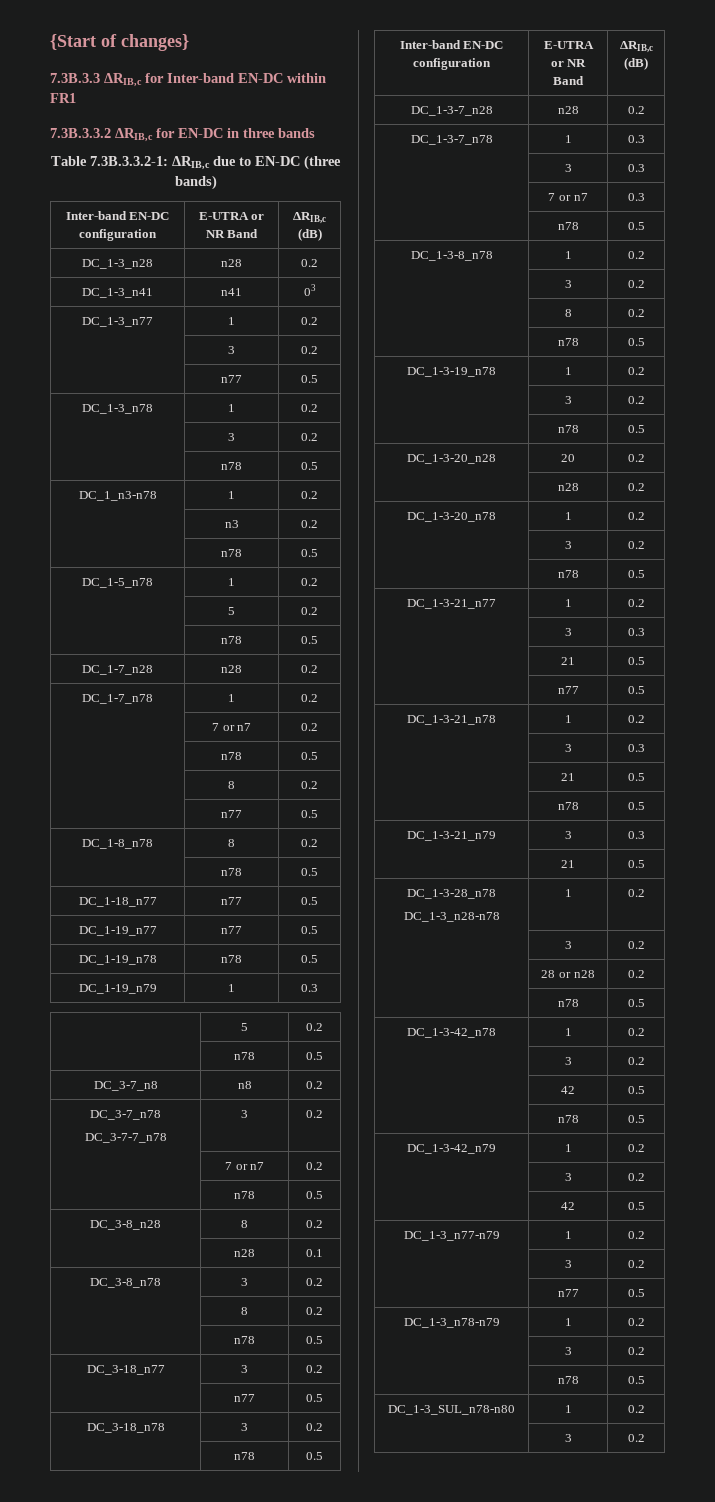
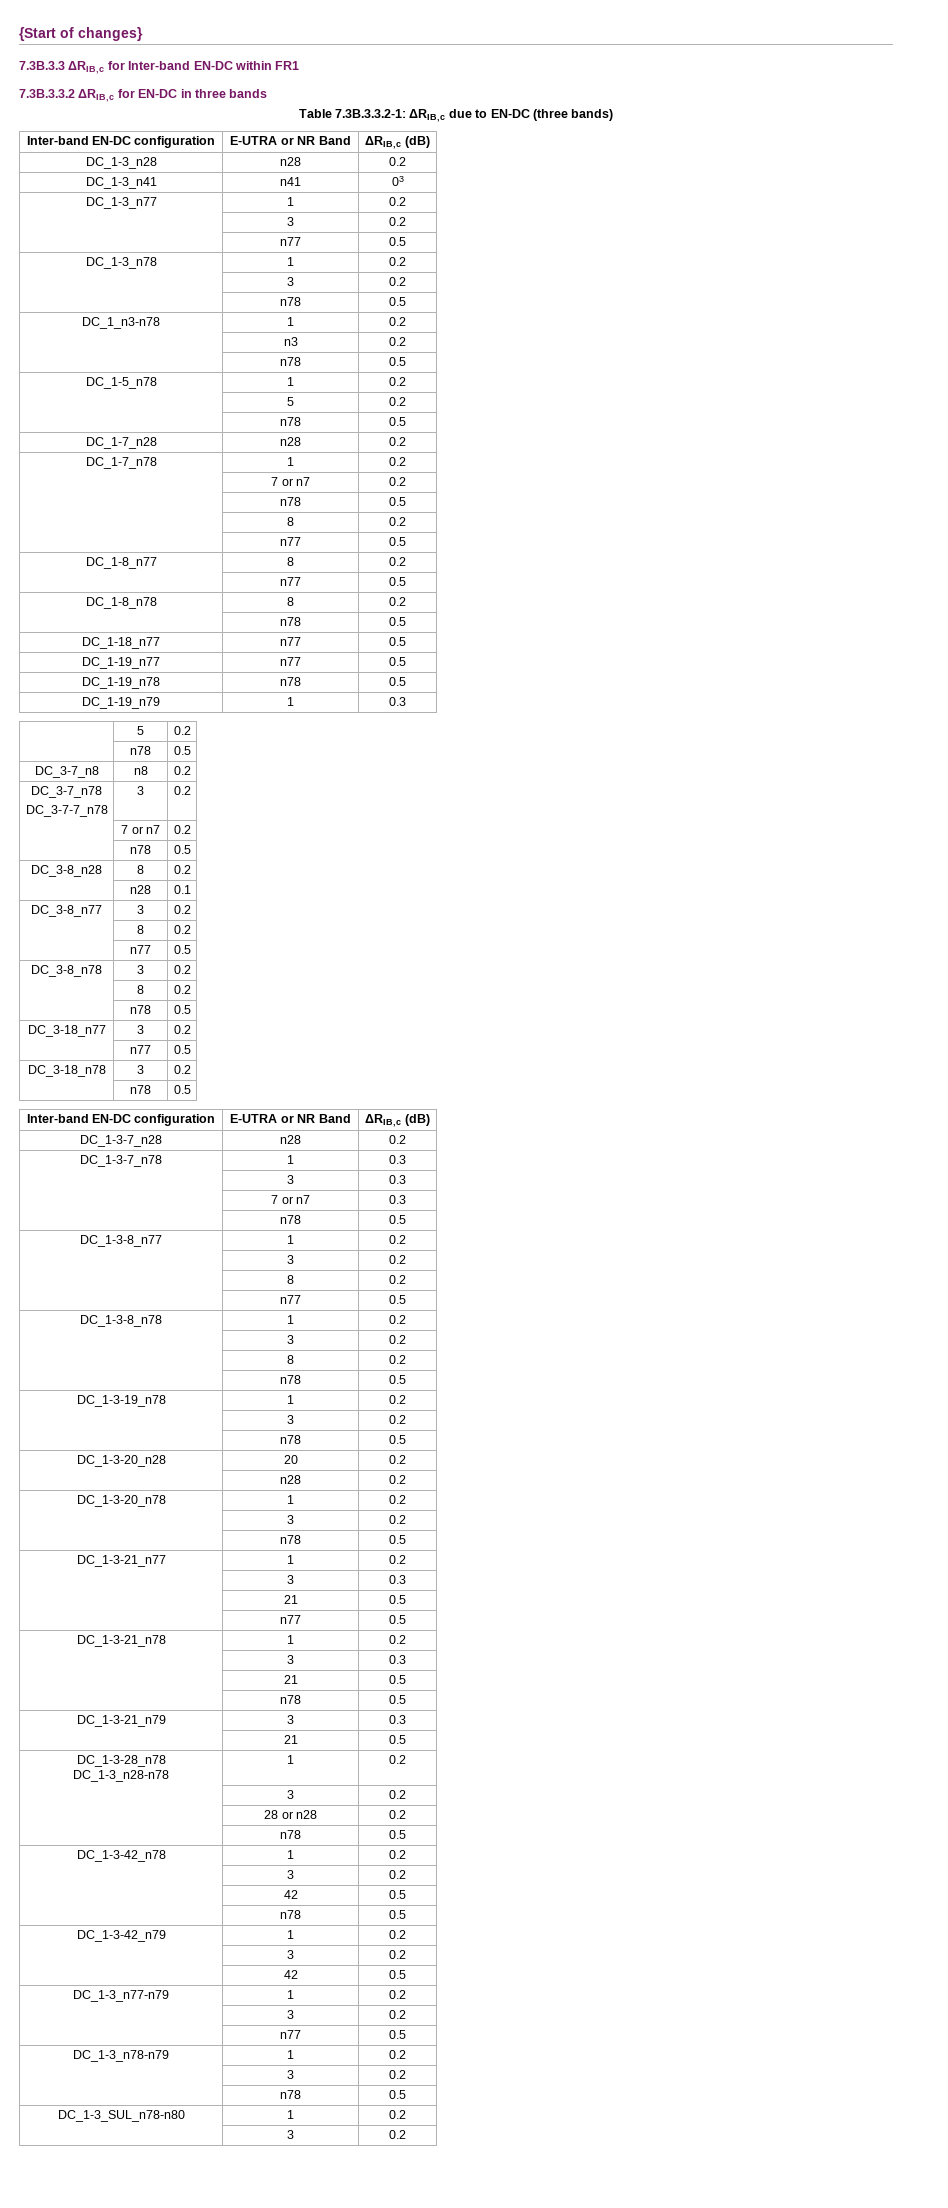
+ DC_1-8_n77 | 8 | 0.2
+ | n77 | 0.5
+ DC_3-8_n77 | 3 | 0.2
+ | 8 | 0.2
+ | n77 | 0.5
+ DC_1-3-8_n77 | 1 | 0.2
+ | 3 | 0.2
+ | 8 | 0.2
+ | n77 | 0.5

